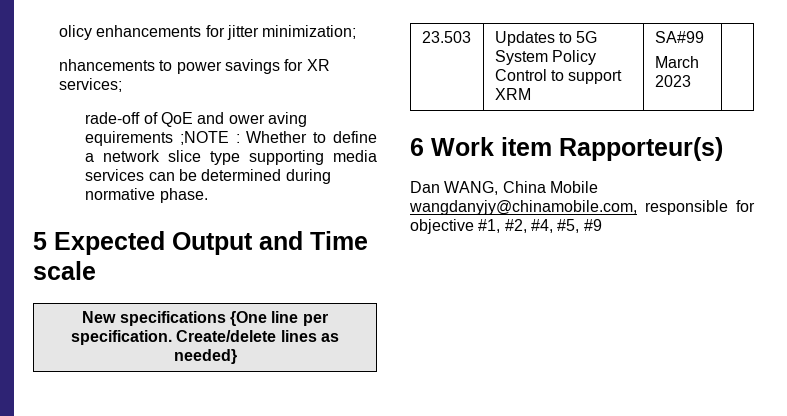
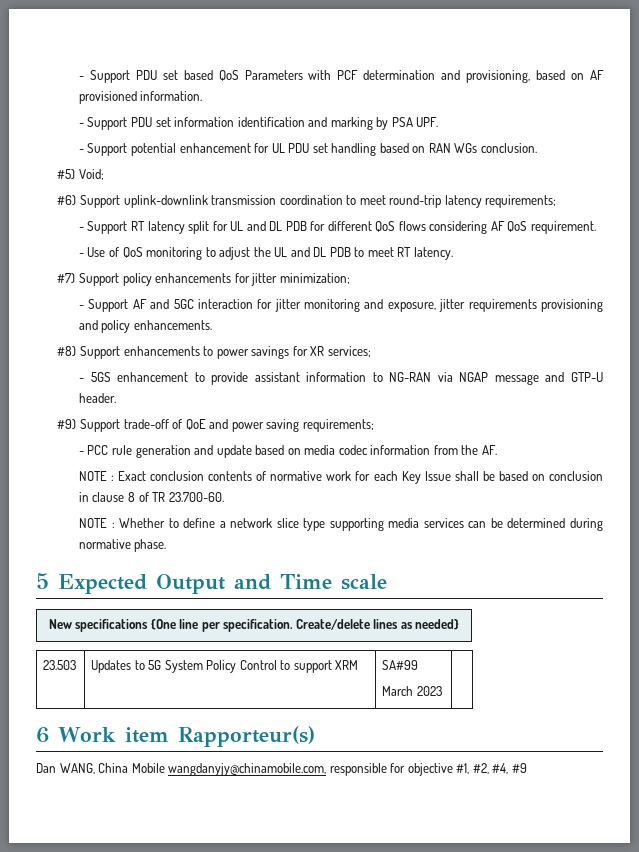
- olicy enhancements for jitter minimization;
- nhancements to power savings for XR services;
+ - Support PDU set based QoS Parameters with PCF determination and provisioning, based on AF provisioned information.
+ - Support PDU set information identification and marking by PSA UPF.
+ - Support potential enhancement for UL PDU set handling based on RAN WGs conclusion.
+ #5) Void;
+ #6) Support uplink-downlink transmission coordination to meet round-trip latency requirements;
+ - Support RT latency split for UL and DL PDB for different QoS flows considering AF QoS requirement.
+ - Use of QoS monitoring to adjust the UL and DL PDB to meet RT latency.
+ #7) Support policy enhancements for jitter minimization;
+ - Support AF and 5GC interaction for jitter monitoring and exposure, jitter requirements provisioning and policy enhancements.
+ #8) Support enhancements to power savings for XR services;
- rade-off of QoE and ower aving equirements ;NOTE : Whether to define a network slice type supporting media services can be determined during normative phase.
+ - 5GS enhancement to provide assistant information to NG-RAN via NGAP message and GTP-U header.
+ #9) Support trade-off of QoE and power saving requirements;
+ - PCC rule generation and update based on media codec information from the AF.
+ NOTE : Exact conclusion contents of normative work for each Key Issue shall be based on conclusion in clause 8 of TR 23.700-60.
+ NOTE : Whether to define a network slice type supporting media services can be determined during normative phase.
- Dan WANG, China Mobile wangdanyjy@chinamobile.com, responsible for objective #1, #2, #4, #5, #9
+ Dan WANG, China Mobile wangdanyjy@chinamobile.com, responsible for objective #1, #2, #4, #9

